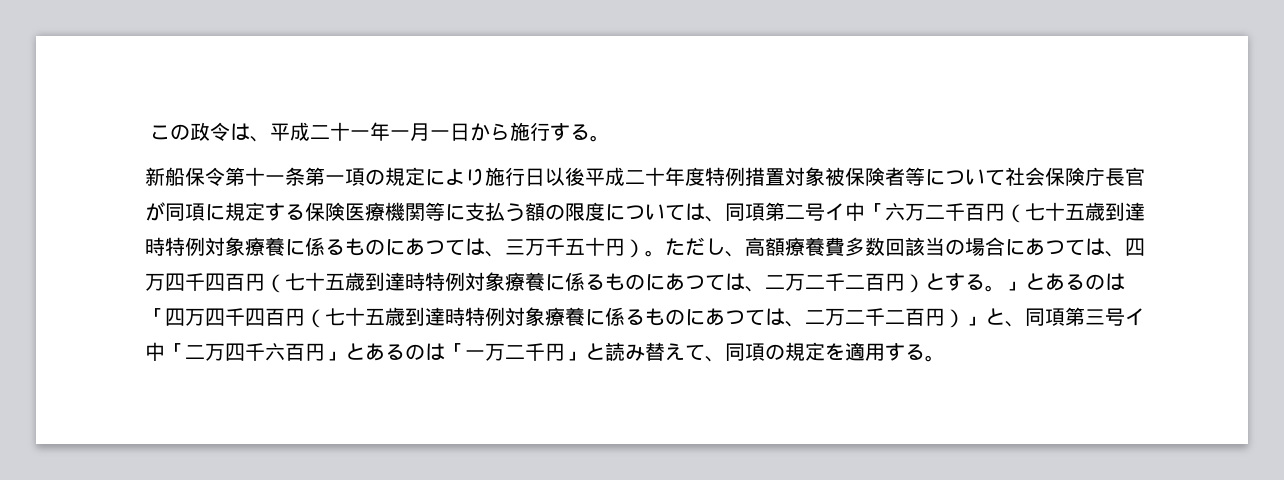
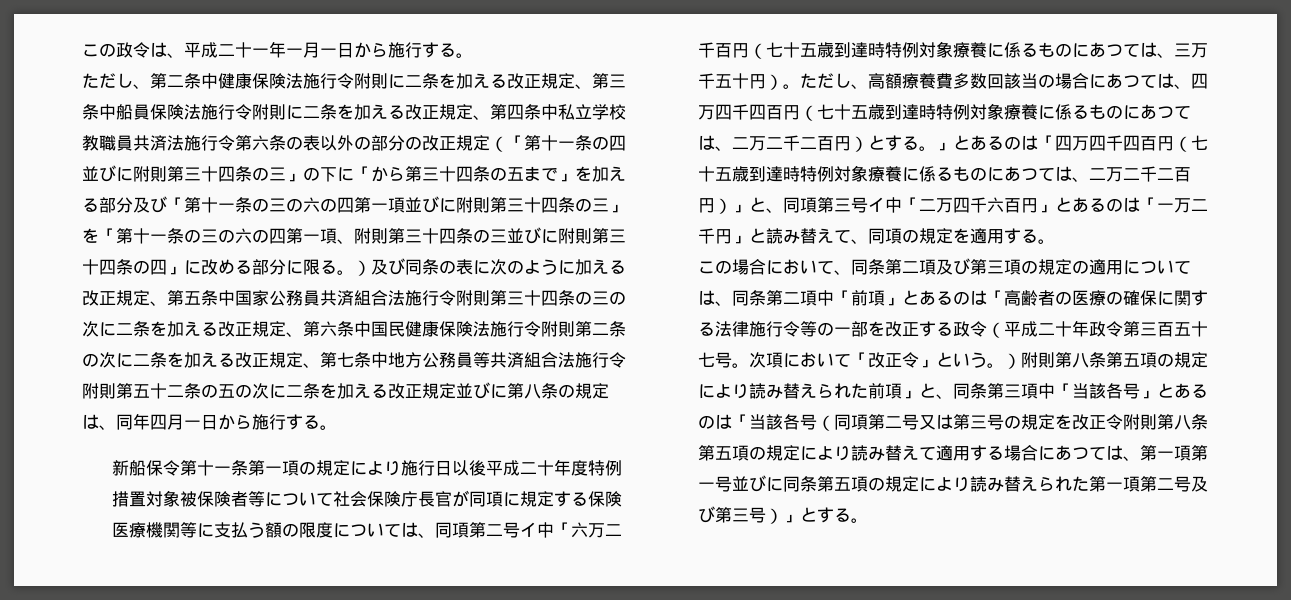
+ ただし、第二条中健康保険法施行令附則に二条を加える改正規定、第三条中船員保険法施行令附則に二条を加える改正規定、第四条中私立学校教職員共済法施行令第六条の表以外の部分の改正規定（「第十一条の四並びに附則第三十四条の三」の下に「から第三十四条の五まで」を加える部分及び「第十一条の三の六の四第一項並びに附則第三十四条の三」を「第十一条の三の六の四第一項、附則第三十四条の三並びに附則第三十四条の四」に改める部分に限る。）及び同条の表に次のように加える改正規定、第五条中国家公務員共済組合法施行令附則第三十四条の三の次に二条を加える改正規定、第六条中国民健康保険法施行令附則第二条の次に二条を加える改正規定、第七条中地方公務員等共済組合法施行令附則第五十二条の五の次に二条を加える改正規定並びに第八条の規定は、同年四月一日から施行する。
+ この場合において、同条第二項及び第三項の規定の適用については、同条第二項中「前項」とあるのは「高齢者の医療の確保に関する法律施行令等の一部を改正する政令（平成二十年政令第三百五十七号。次項において「改正令」という。）附則第八条第五項の規定により読み替えられた前項」と、同条第三項中「当該各号」とあるのは「当該各号（同項第二号又は第三号の規定を改正令附則第八条第五項の規定により読み替えて適用する場合にあつては、第一項第一号並びに同条第五項の規定により読み替えられた第一項第二号及び第三号）」とする。

